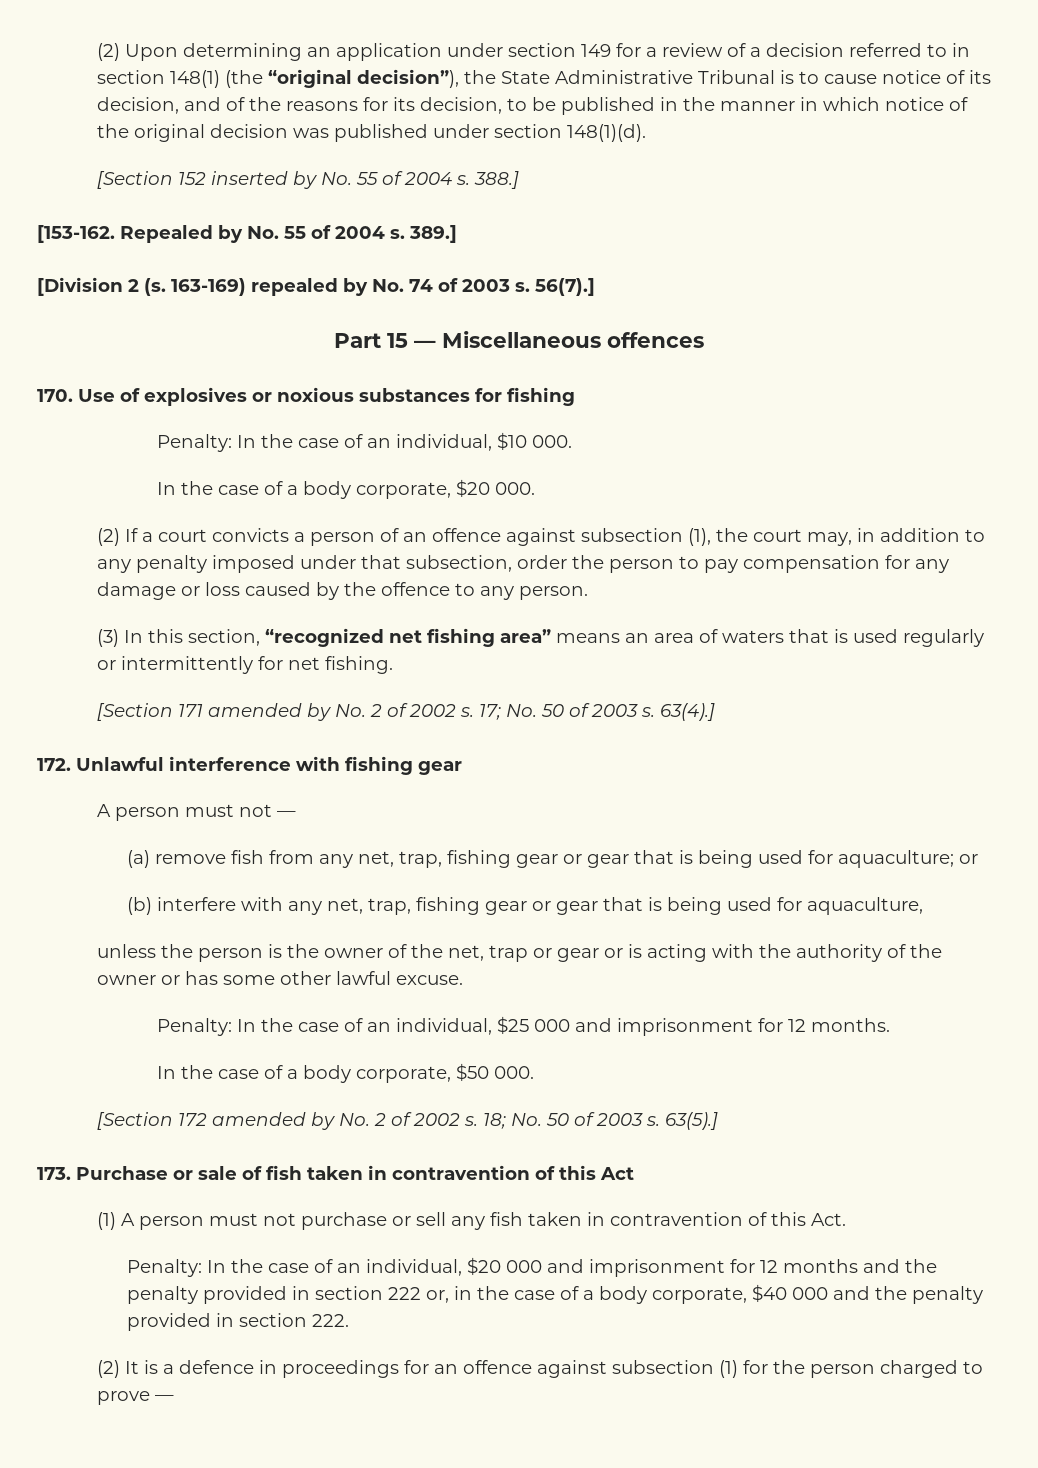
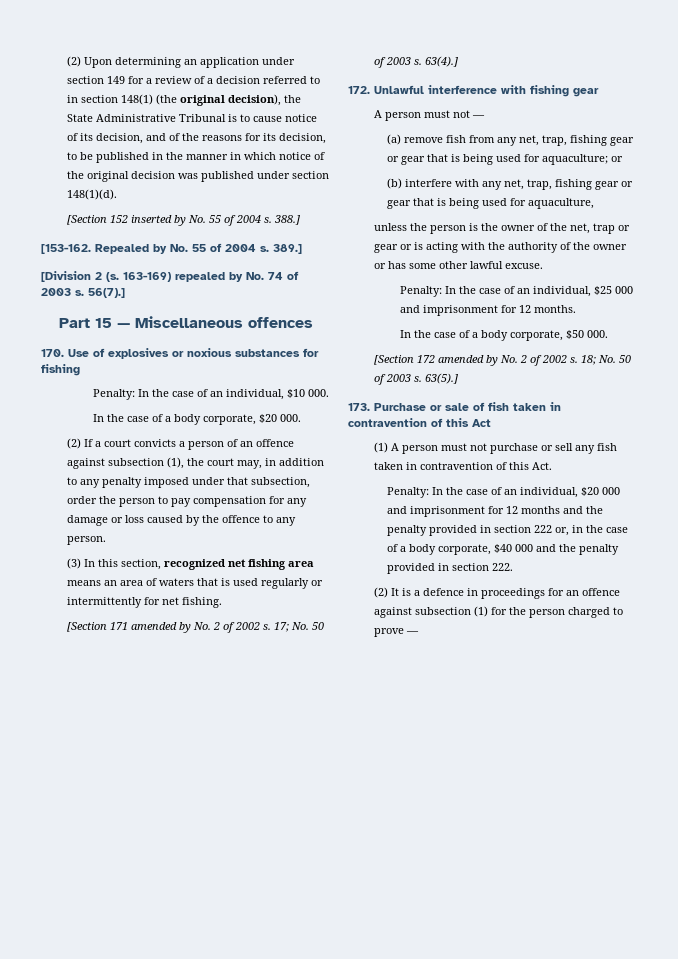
- (2) Upon determining an application under section 149 for a review of a decision referred to in section 148(1) (the “original decision”), the State Administrative Tribunal is to cause notice of its decision, and of the reasons for its decision, to be published in the manner in which notice of the original decision was published under section 148(1)(d).
+ (2) Upon determining an application under section 149 for a review of a decision referred to in section 148(1) (the original decision), the State Administrative Tribunal is to cause notice of its decision, and of the reasons for its decision, to be published in the manner in which notice of the original decision was published under section 148(1)(d).
- (3) In this section, “recognized net fishing area” means an area of waters that is used regularly or intermittently for net fishing.
+ (3) In this section, recognized net fishing area means an area of waters that is used regularly or intermittently for net fishing.

